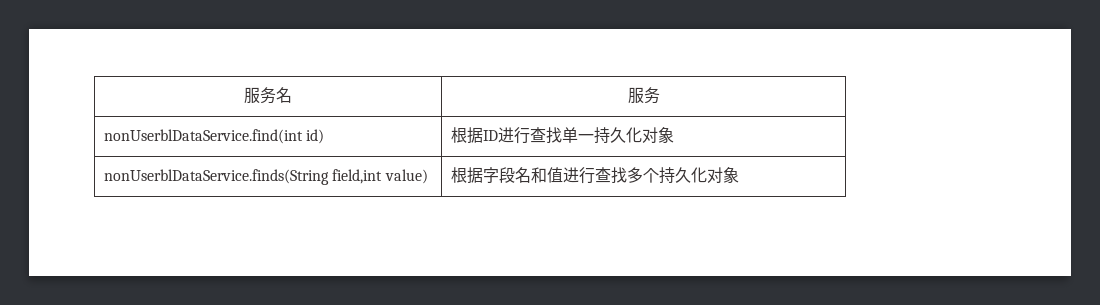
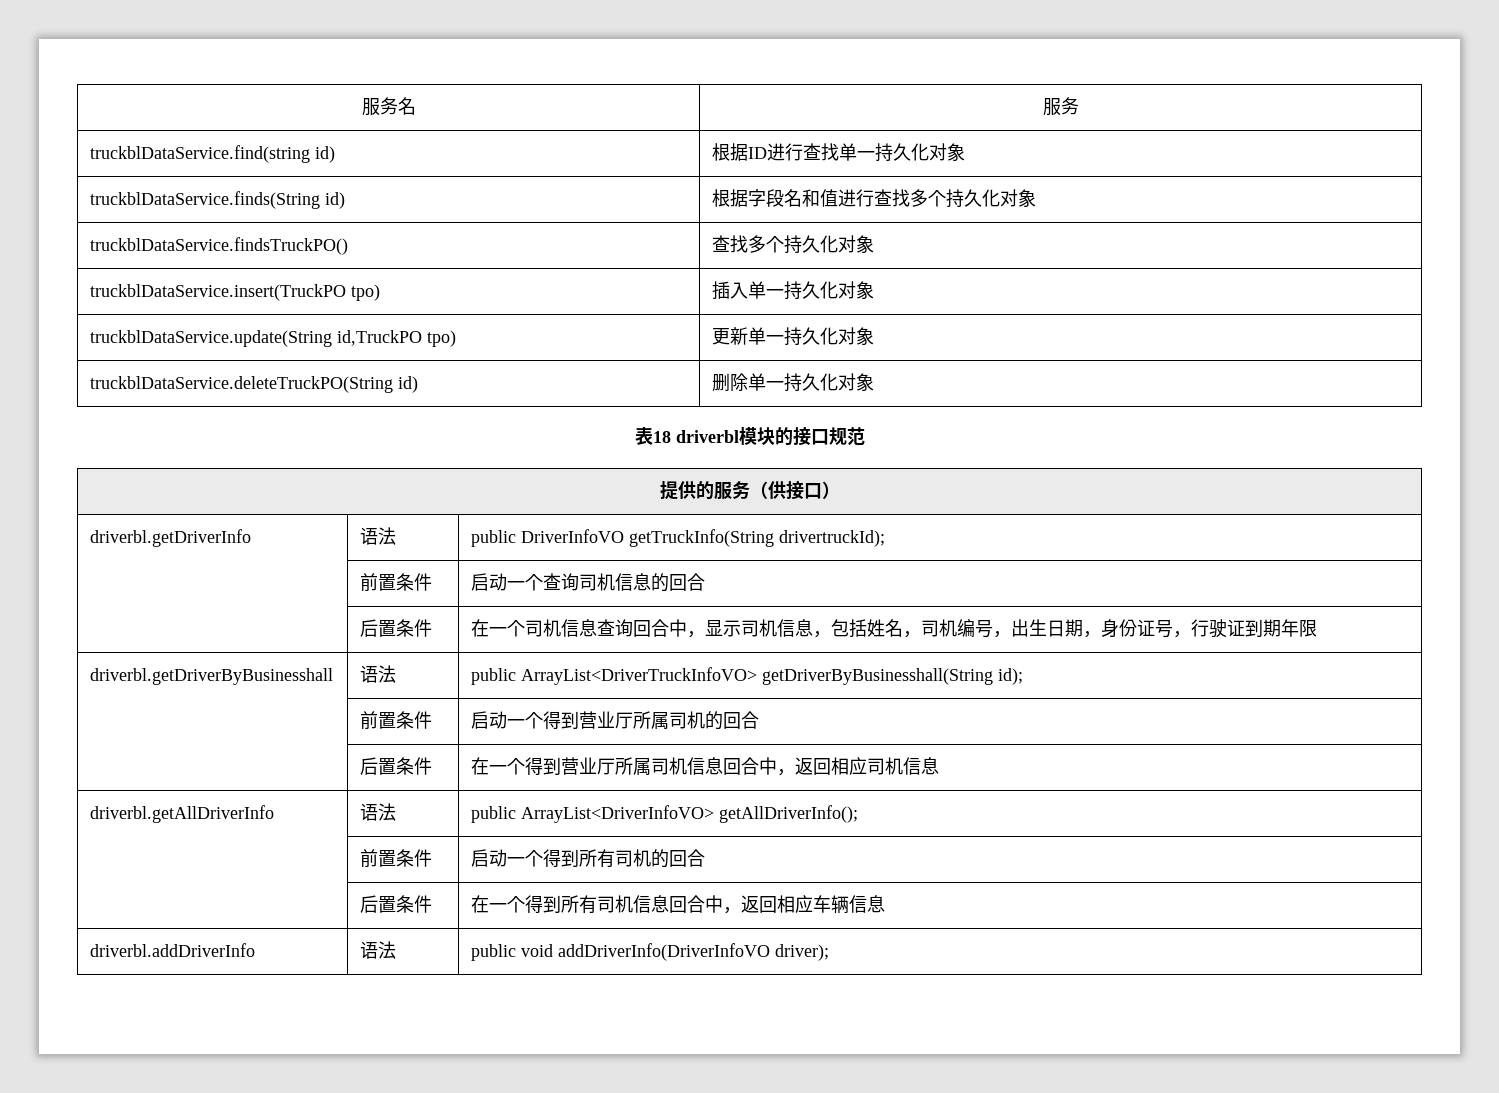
- nonUserblDataService.find(int id) | 根据ID进行查找单一持久化对象
+ truckblDataService.find(string id) | 根据ID进行查找单一持久化对象
- nonUserblDataService.finds(String field,int value) | 根据字段名和值进行查找多个持久化对象
+ truckblDataService.finds(String id) | 根据字段名和值进行查找多个持久化对象
+ truckblDataService.findsTruckPO() | 查找多个持久化对象
+ truckblDataService.insert(TruckPO tpo) | 插入单一持久化对象
+ truckblDataService.update(String id,TruckPO tpo) | 更新单一持久化对象
+ truckblDataService.deleteTruckPO(String id) | 删除单一持久化对象
+ 表18 driverbl模块的接口规范
+ 提供的服务（供接口）
+ driverbl.getDriverInfo | 语法 | public DriverInfoVO getTruckInfo(String drivertruckId);
+ | 前置条件 | 启动一个查询司机信息的回合
+ | 后置条件 | 在一个司机信息查询回合中，显示司机信息，包括姓名，司机编号，出生日期，身份证号，行驶证到期年限
+ driverbl.getDriverByBusinesshall | 语法 | public ArrayList<DriverTruckInfoVO> getDriverByBusinesshall(String id);
+ | 前置条件 | 启动一个得到营业厅所属司机的回合
+ | 后置条件 | 在一个得到营业厅所属司机信息回合中，返回相应司机信息
+ driverbl.getAllDriverInfo | 语法 | public ArrayList<DriverInfoVO> getAllDriverInfo();
+ | 前置条件 | 启动一个得到所有司机的回合
+ | 后置条件 | 在一个得到所有司机信息回合中，返回相应车辆信息
+ driverbl.addDriverInfo | 语法 | public void addDriverInfo(DriverInfoVO driver);

